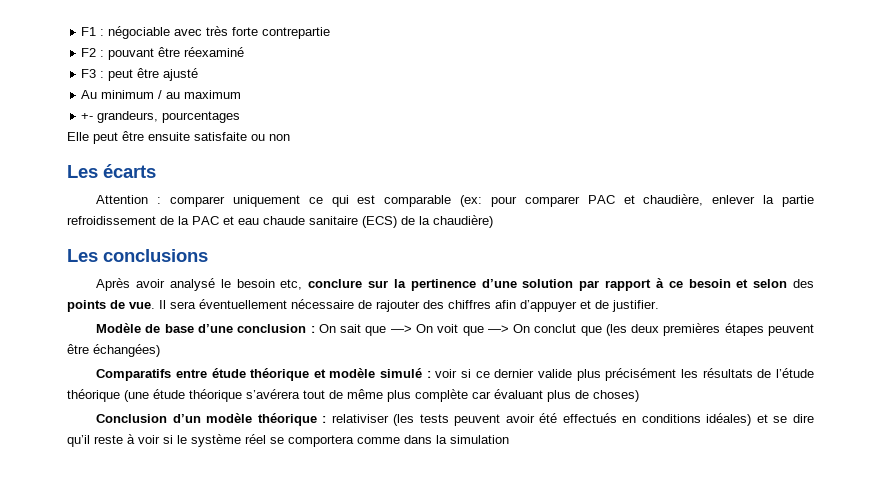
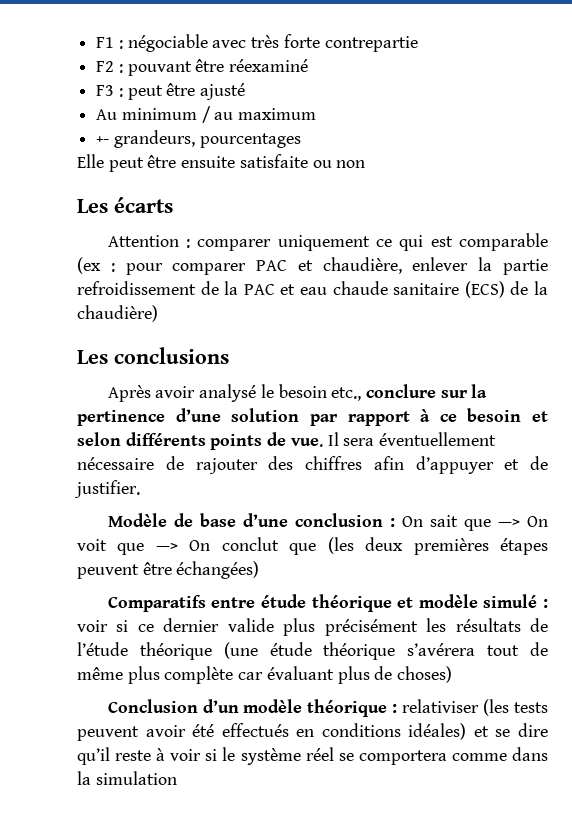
- Attention : comparer uniquement ce qui est comparable (ex: pour comparer PAC et chaudière, enlever la partie refroidissement de la PAC et eau chaude sanitaire (ECS) de la chaudière)
+ Attention : comparer uniquement ce qui est comparable (ex : pour comparer PAC et chaudière, enlever la partie refroidissement de la PAC et eau chaude sanitaire (ECS) de la chaudière)
- Après avoir analysé le besoin etc, conclure sur la pertinence d’une solution par rapport à ce besoin et selon des points de vue.
+ Après avoir analysé le besoin etc., conclure sur la pertinence d’une solution par rapport à ce besoin et selon différents points de vue.

